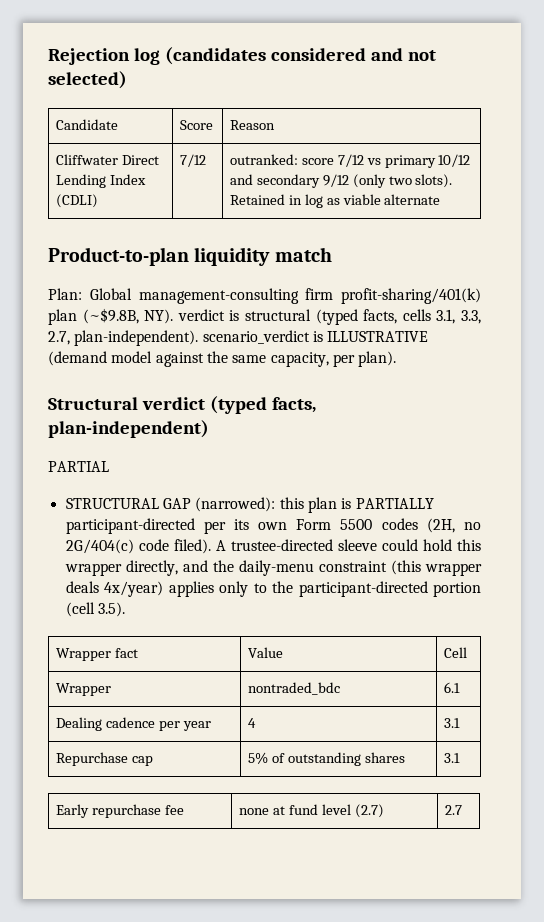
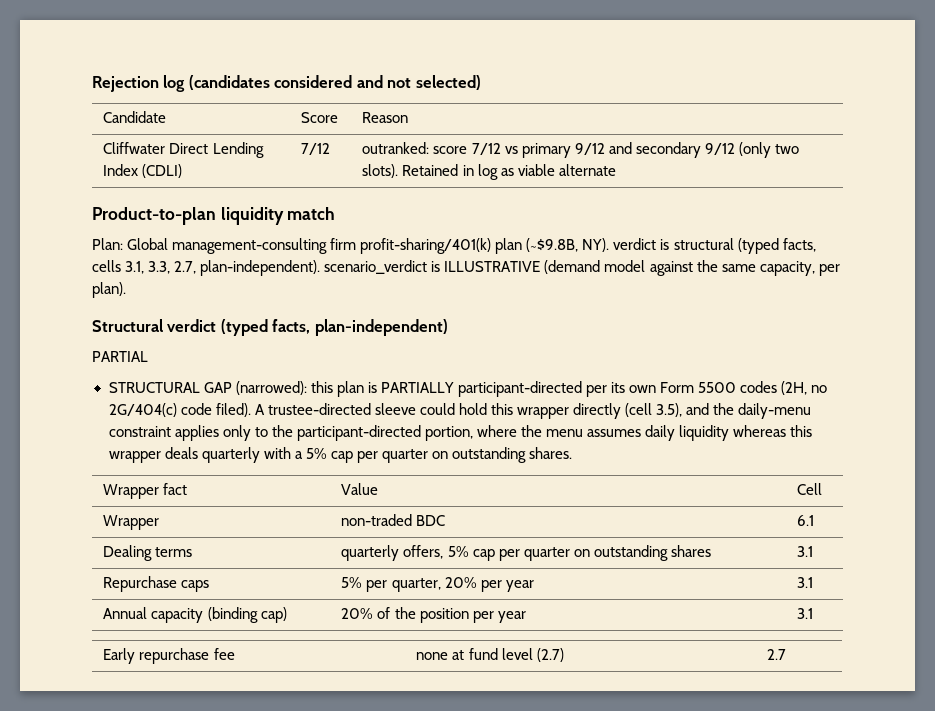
- Cliffwater Direct Lending Index (CDLI) | 7/12 | outranked: score 7/12 vs primary 10/12 and secondary 9/12 (only two slots). Retained in log as viable alternate
+ Cliffwater Direct Lending Index (CDLI) | 7/12 | outranked: score 7/12 vs primary 9/12 and secondary 9/12 (only two slots). Retained in log as viable alternate
- A trustee-directed sleeve could hold this wrapper directly, and the daily-menu constraint (this wrapper deals 4x/year) applies only to the participant-directed portion (cell 3.5).
+ A trustee-directed sleeve could hold this wrapper directly (cell 3.5), and the daily-menu constraint applies only to the participant-directed portion, where the menu assumes daily liquidity whereas this wrapper deals quarterly with a 5% cap per quarter on outstanding shares.
- Wrapper | nontraded_bdc | 6.1
+ Wrapper | non-traded BDC | 6.1
- Dealing cadence per year | 4 | 3.1
+ Dealing terms | quarterly offers, 5% cap per quarter on outstanding shares | 3.1
- Repurchase cap | 5% of outstanding shares | 3.1
+ Repurchase caps | 5% per quarter, 20% per year | 3.1
+ Annual capacity (binding cap) | 20% of the position per year | 3.1

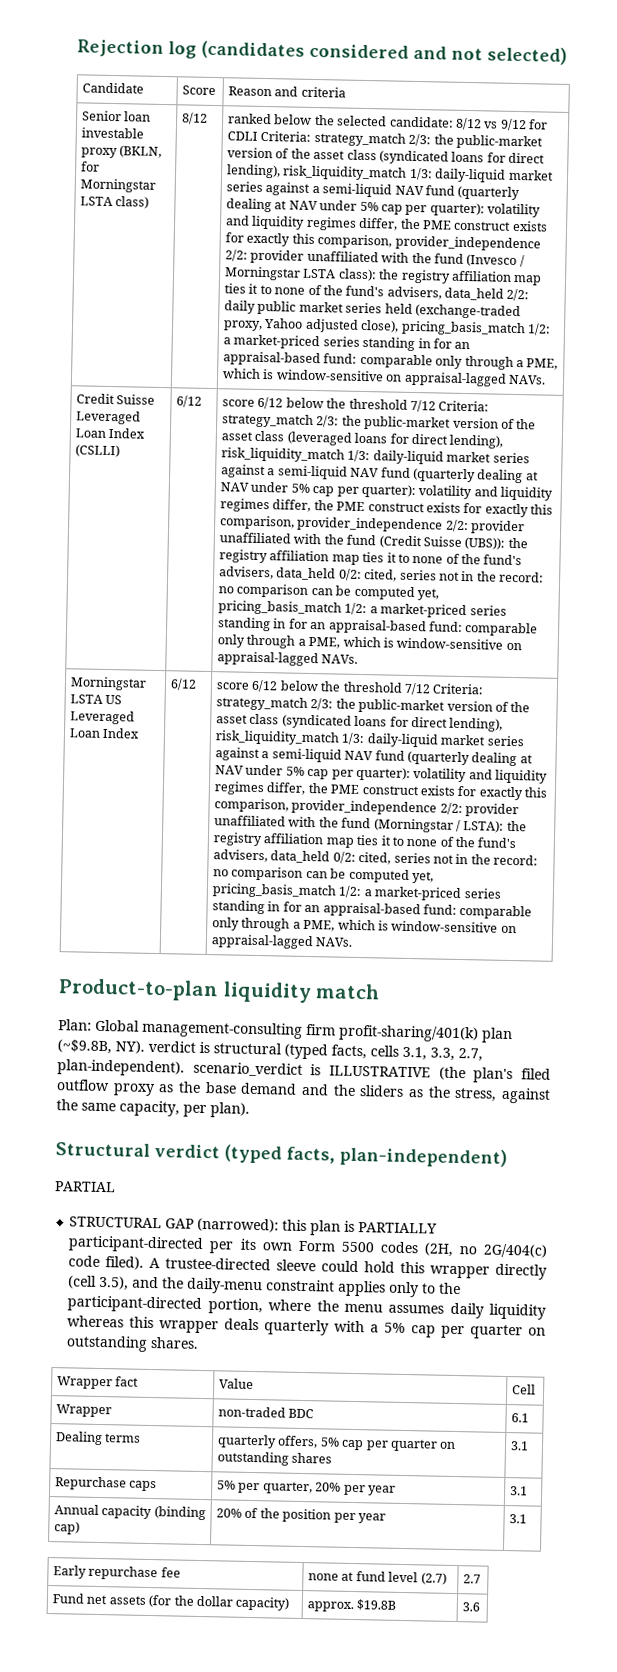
- Candidate | Score | Reason
- Cliffwater Direct Lending Index (CDLI) | 7/12 | outranked: score 7/12 vs primary 9/12 and secondary 9/12 (only two slots). Retained in log as viable alternate
+ Candidate | Score | Reason and criteria
+ Senior loan investable proxy (BKLN, for Morningstar LSTA class) | 8/12 | ranked below the selected candidate: 8/12 vs 9/12 for CDLI Criteria: strategy_match 2/3: the public-market version of the asset class (syndicated loans for direct lending), risk_liquidity_match 1/3: daily-liquid market series against a semi-liquid NAV fund (quarterly dealing at NAV under 5% cap per quarter): volatility and liquidity regimes differ, the PME construct exists for exactly this comparison, provider_independence 2/2: provider unaffiliated with the fund (Invesco / Morningstar LSTA class): the registry affiliation map ties it to none of the fund's advisers, data_held 2/2: daily public market series held (exchange-traded proxy, Yahoo adjusted close), pricing_basis_match 1/2: a market-priced series standing in for an appraisal-based fund: comparable only through a PME, which is window-sensitive on appraisal-lagged NAVs.
+ Credit Suisse Leveraged Loan Index (CSLLI) | 6/12 | score 6/12 below the threshold 7/12 Criteria: strategy_match 2/3: the public-market version of the asset class (leveraged loans for direct lending), risk_liquidity_match 1/3: daily-liquid market series against a semi-liquid NAV fund (quarterly dealing at NAV under 5% cap per quarter): volatility and liquidity regimes differ, the PME construct exists for exactly this comparison, provider_independence 2/2: provider unaffiliated with the fund (Credit Suisse (UBS)): the registry affiliation map ties it to none of the fund's advisers, data_held 0/2: cited, series not in the record: no comparison can be computed yet, pricing_basis_match 1/2: a market-priced series standing in for an appraisal-based fund: comparable only through a PME, which is window-sensitive on appraisal-lagged NAVs.
+ Morningstar LSTA US Leveraged Loan Index | 6/12 | score 6/12 below the threshold 7/12 Criteria: strategy_match 2/3: the public-market version of the asset class (syndicated loans for direct lending), risk_liquidity_match 1/3: daily-liquid market series against a semi-liquid NAV fund (quarterly dealing at NAV under 5% cap per quarter): volatility and liquidity regimes differ, the PME construct exists for exactly this comparison, provider_independence 2/2: provider unaffiliated with the fund (Morningstar / LSTA): the registry affiliation map ties it to none of the fund's advisers, data_held 0/2: cited, series not in the record: no comparison can be computed yet, pricing_basis_match 1/2: a market-priced series standing in for an appraisal-based fund: comparable only through a PME, which is window-sensitive on appraisal-lagged NAVs.
- Plan: Global management-consulting firm profit-sharing/401(k) plan (~$9.8B, NY). verdict is structural (typed facts, cells 3.1, 3.3, 2.7, plan-independent). scenario_verdict is ILLUSTRATIVE (demand model against the same capacity, per plan).
+ Plan: Global management-consulting firm profit-sharing/401(k) plan (~$9.8B, NY). verdict is structural (typed facts, cells 3.1, 3.3, 2.7, plan-independent). scenario_verdict is ILLUSTRATIVE (the plan's filed outflow proxy as the base demand and the sliders as the stress, against the same capacity, per plan).
+ Fund net assets (for the dollar capacity) | approx. $19.8B | 3.6

